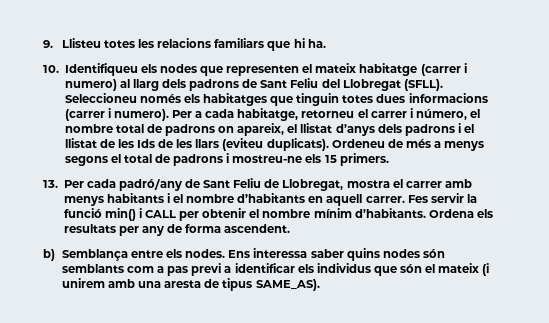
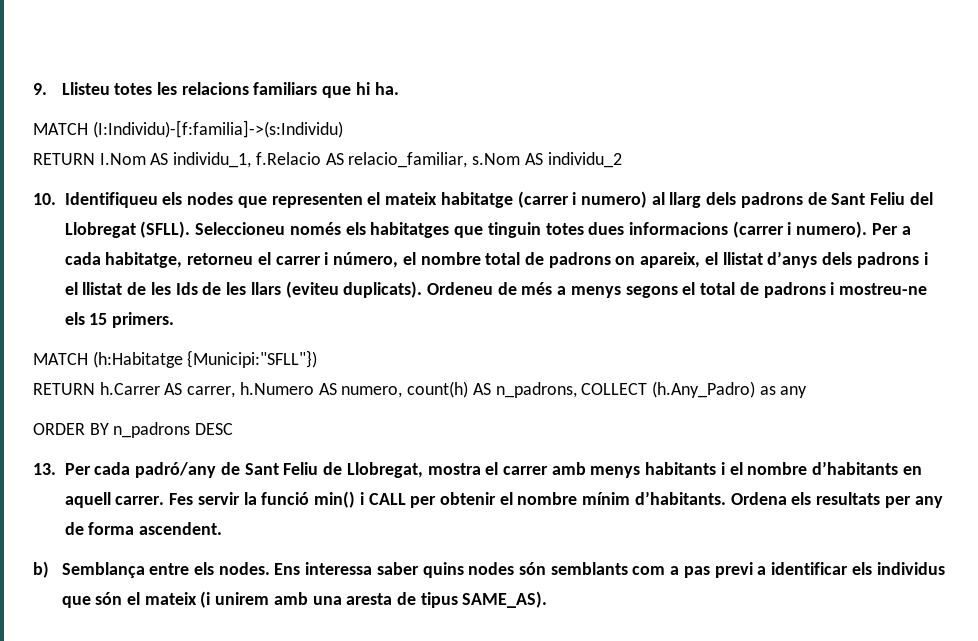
+ MATCH (I:Individu)-[f:familia]->(s:Individu)
+ RETURN I.Nom AS individu_1, f.Relacio AS relacio_familiar, s.Nom AS individu_2
+ MATCH (h:Habitatge {Municipi:"SFLL"})
+ RETURN h.Carrer AS carrer, h.Numero AS numero, count(h) AS n_padrons, COLLECT (h.Any_Padro) as any
+ ORDER BY n_padrons DESC

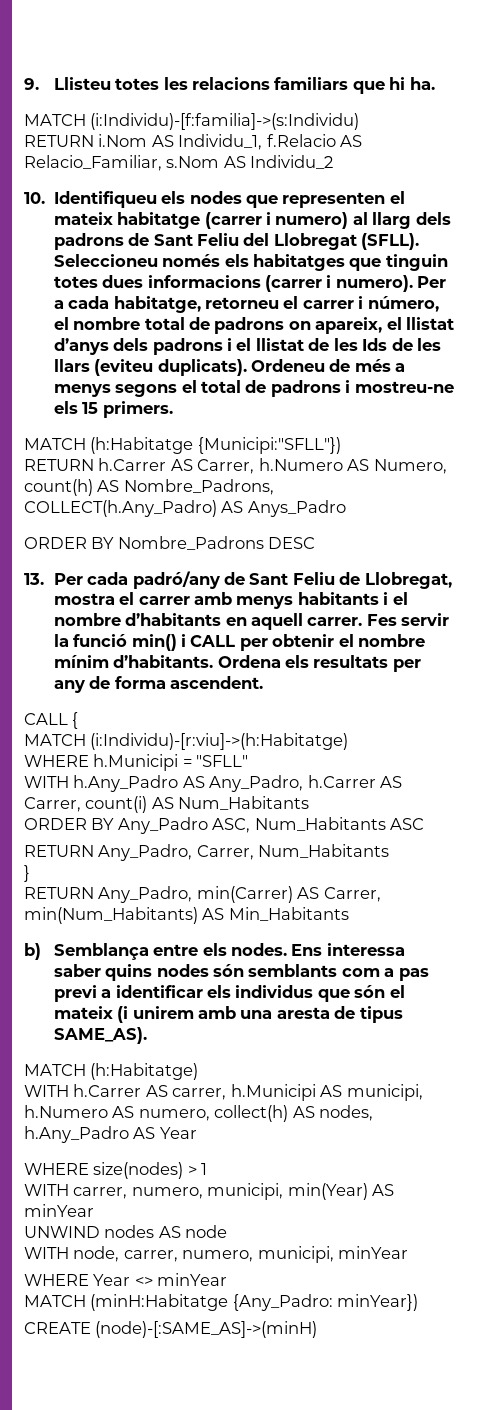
- MATCH (I:Individu)-[f:familia]->(s:Individu)
- RETURN I.Nom AS individu_1, f.Relacio AS relacio_familiar, s.Nom AS individu_2
+ MATCH (i:Individu)-[f:familia]->(s:Individu)
+ RETURN i.Nom AS Individu_1, f.Relacio AS Relacio_Familiar, s.Nom AS Individu_2
- RETURN h.Carrer AS carrer, h.Numero AS numero, count(h) AS n_padrons, COLLECT (h.Any_Padro) as any
- ORDER BY n_padrons DESC
+ RETURN h.Carrer AS Carrer, h.Numero AS Numero, count(h) AS Nombre_Padrons, COLLECT(h.Any_Padro) AS Anys_Padro
+ ORDER BY Nombre_Padrons DESC
+ CALL {
+ MATCH (i:Individu)-[r:viu]->(h:Habitatge)
+ WHERE h.Municipi = "SFLL"
+ WITH h.Any_Padro AS Any_Padro, h.Carrer AS Carrer, count(i) AS Num_Habitants
+ ORDER BY Any_Padro ASC, Num_Habitants ASC
+ RETURN Any_Padro, Carrer, Num_Habitants
+ }
+ RETURN Any_Padro, min(Carrer) AS Carrer, min(Num_Habitants) AS Min_Habitants
+ MATCH (h:Habitatge)
+ WITH h.Carrer AS carrer, h.Municipi AS municipi, h.Numero AS numero, collect(h) AS nodes, h.Any_Padro AS Year
+ WHERE size(nodes) > 1
+ WITH carrer, numero, municipi, min(Year) AS minYear
+ UNWIND nodes AS node
+ WITH node, carrer, numero, municipi, minYear
+ WHERE Year <> minYear
+ MATCH (minH:Habitatge {Any_Padro: minYear})
+ CREATE (node)-[:SAME_AS]->(minH)

